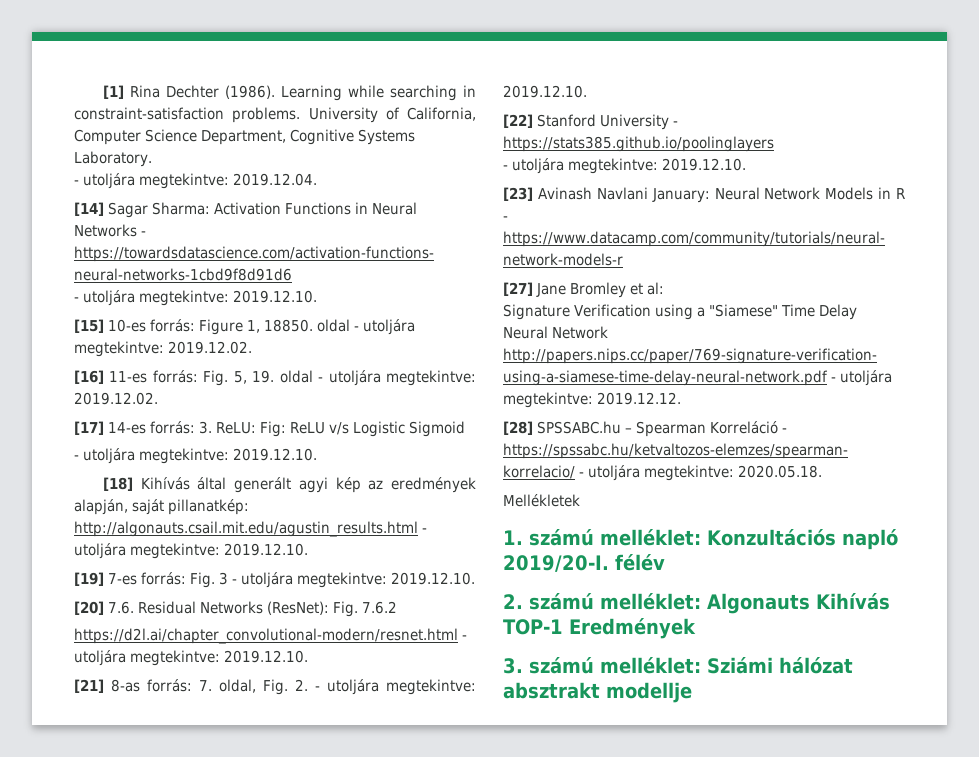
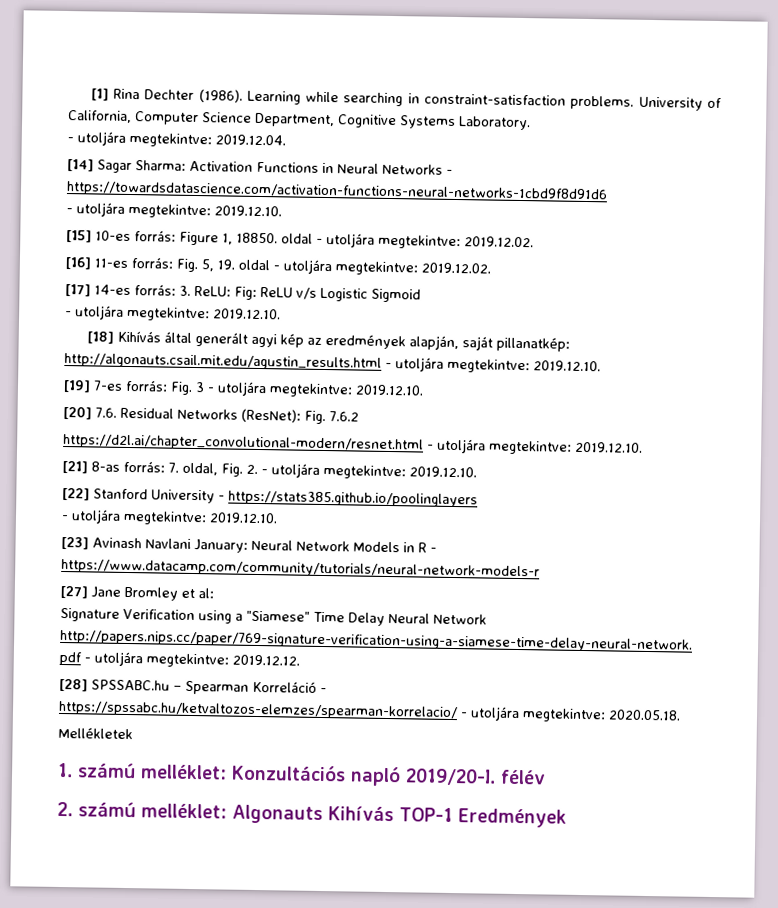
- 3. számú melléklet: Sziámi hálózat absztrakt modellje

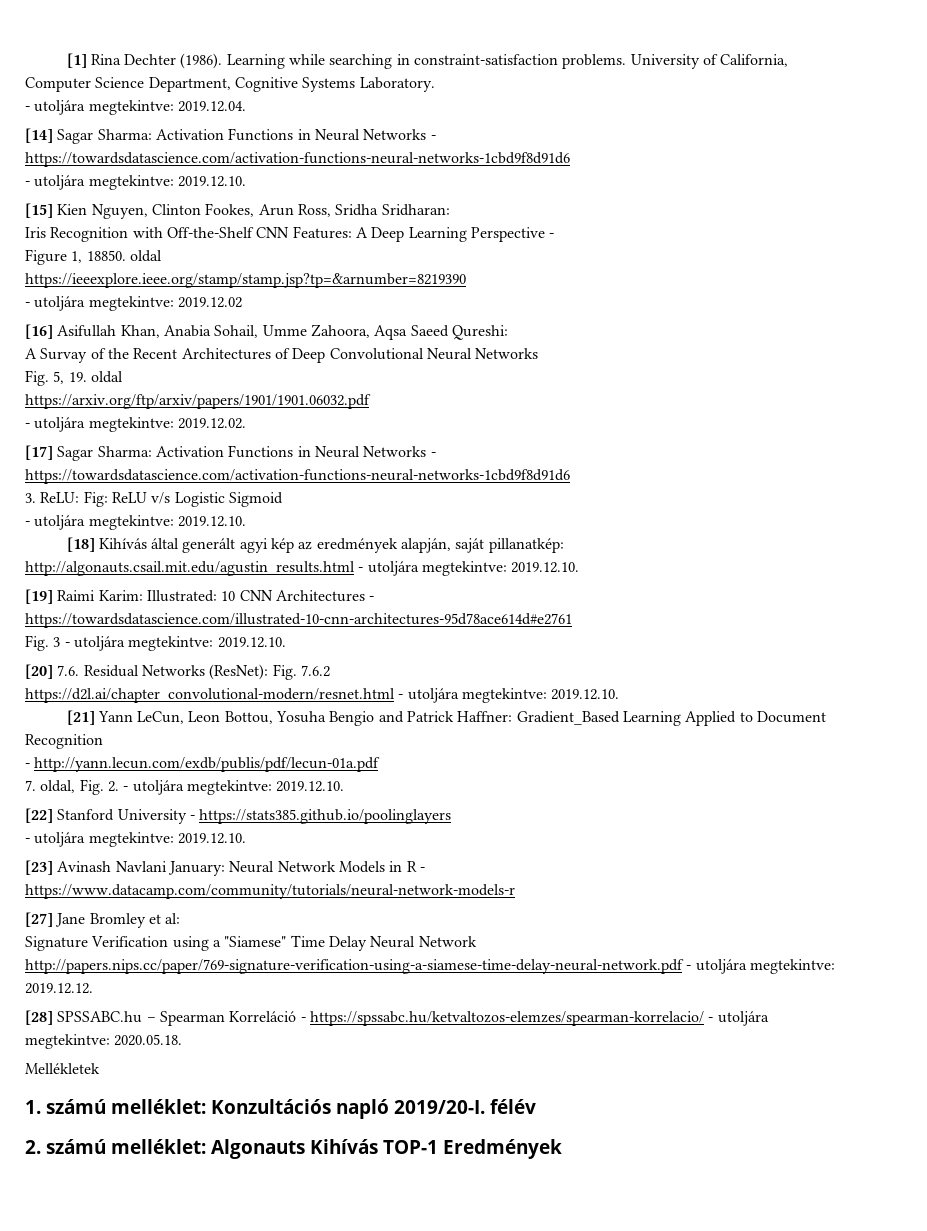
- [15] 10-es forrás: Figure 1, 18850. oldal - utoljára megtekintve: 2019.12.02.
+ [15] Kien Nguyen, Clinton Fookes, Arun Ross, Sridha Sridharan:
+ Iris Recognition with Off-the-Shelf CNN Features: A Deep Learning Perspective -
+ Figure 1, 18850. oldal
+ https://ieeexplore.ieee.org/stamp/stamp.jsp?tp=&arnumber=8219390
+ - utoljára megtekintve: 2019.12.02
- [16] 11-es forrás: Fig. 5, 19. oldal - utoljára megtekintve: 2019.12.02.
+ [16] Asifullah Khan, Anabia Sohail, Umme Zahoora, Aqsa Saeed Qureshi:
+ A Survay of the Recent Architectures of Deep Convolutional Neural Networks
+ Fig. 5, 19. oldal
+ https://arxiv.org/ftp/arxiv/papers/1901/1901.06032.pdf
+ - utoljára megtekintve: 2019.12.02.
- [17] 14-es forrás: 3. ReLU: Fig: ReLU v/s Logistic Sigmoid
+ [17] Sagar Sharma: Activation Functions in Neural Networks - https://towardsdatascience.com/activation-functions-neural-networks-1cbd9f8d91d6
+ 3. ReLU: Fig: ReLU v/s Logistic Sigmoid
- [19] 7-es forrás: Fig. 3 - utoljára megtekintve: 2019.12.10.
+ [19] Raimi Karim: Illustrated: 10 CNN Architectures - https://towardsdatascience.com/illustrated-10-cnn-architectures-95d78ace614d#e2761
+ Fig. 3 - utoljára megtekintve: 2019.12.10.
- [21] 8-as forrás: 7. oldal, Fig. 2. - utoljára megtekintve: 2019.12.10.
+ [21] Yann LeCun, Leon Bottou, Yosuha Bengio and Patrick Haffner: Gradient_Based Learning Applied to Document Recognition
+ - http://yann.lecun.com/exdb/publis/pdf/lecun-01a.pdf
+ 7. oldal, Fig. 2. - utoljára megtekintve: 2019.12.10.

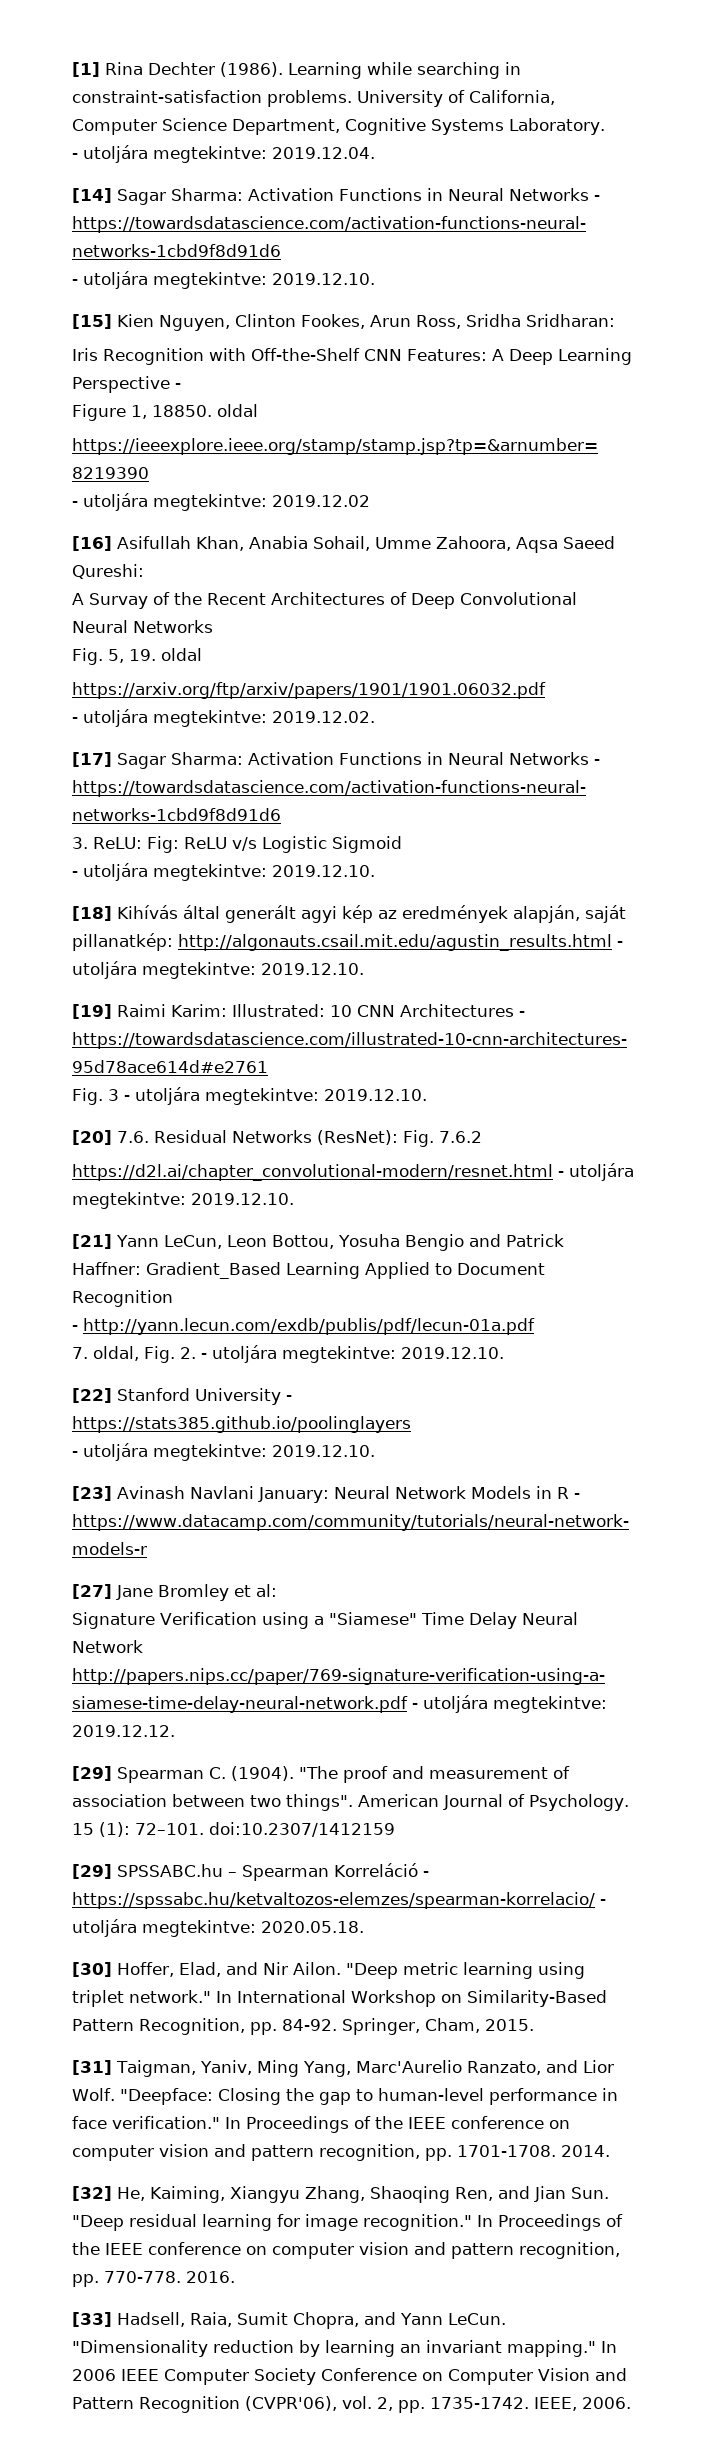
- [28] SPSSABC.hu – Spearman Korreláció - https://spssabc.hu/ketvaltozos-elemzes/spearman-korrelacio/ - utoljára megtekintve: 2020.05.18.
+ [29] Spearman C. (1904). "The proof and measurement of association between two things". American Journal of Psychology. 15 (1): 72–101. doi:10.2307/1412159
+ [29] SPSSABC.hu – Spearman Korreláció - https://spssabc.hu/ketvaltozos-elemzes/spearman-korrelacio/ - utoljára megtekintve: 2020.05.18.
- Mellékletek
- 1. számú melléklet: Konzultációs napló 2019/20-I. félév
- 2. számú melléklet: Algonauts Kihívás TOP-1 Eredmények
+ [30] Hoffer, Elad, and Nir Ailon. "Deep metric learning using triplet network." In International Workshop on Similarity-Based Pattern Recognition, pp. 84-92. Springer, Cham, 2015.
+ [31] Taigman, Yaniv, Ming Yang, Marc'Aurelio Ranzato, and Lior Wolf. "Deepface: Closing the gap to human-level performance in face verification." In Proceedings of the IEEE conference on computer vision and pattern recognition, pp. 1701-1708. 2014.
+ [32] He, Kaiming, Xiangyu Zhang, Shaoqing Ren, and Jian Sun. "Deep residual learning for image recognition." In Proceedings of the IEEE conference on computer vision and pattern recognition, pp. 770-778. 2016.
+ [33] Hadsell, Raia, Sumit Chopra, and Yann LeCun. "Dimensionality reduction by learning an invariant mapping." In 2006 IEEE Computer Society Conference on Computer Vision and Pattern Recognition (CVPR'06), vol. 2, pp. 1735-1742. IEEE, 2006.

